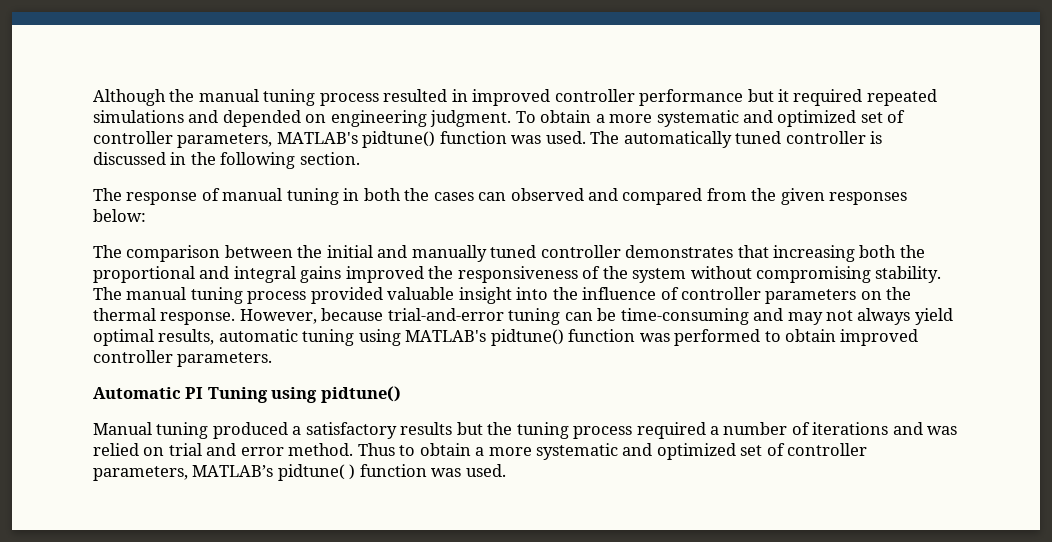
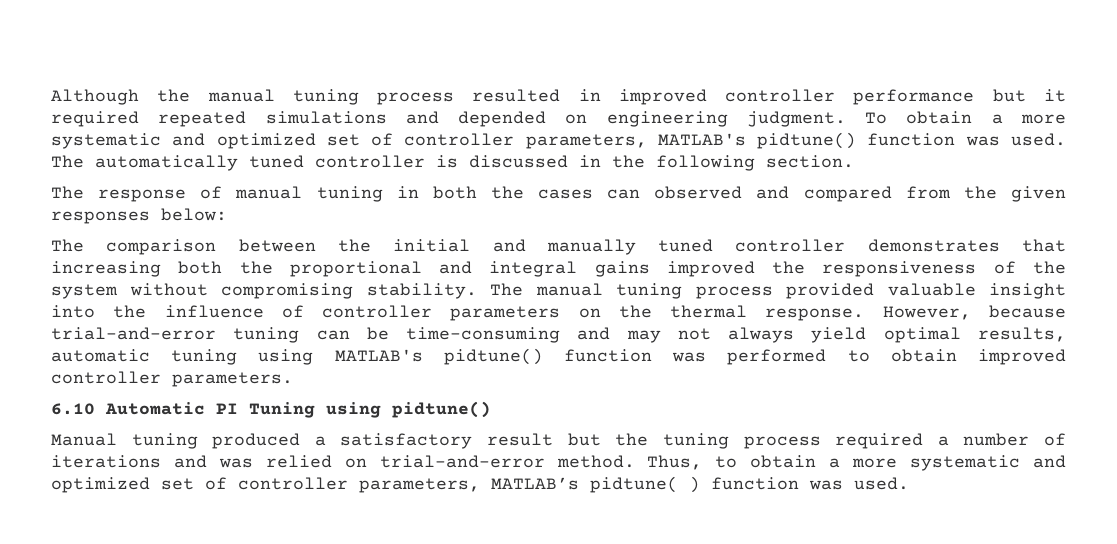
- Automatic PI Tuning using pidtune()
+ 6.10 Automatic PI Tuning using pidtune()
- Manual tuning produced a satisfactory results but the tuning process required a number of iterations and was relied on trial and error method. Thus to obtain a more systematic and optimized set of controller parameters, MATLAB’s pidtune( ) function was used.
+ Manual tuning produced a satisfactory result but the tuning process required a number of iterations and was relied on trial-and-error method. Thus, to obtain a more systematic and optimized set of controller parameters, MATLAB’s pidtune( ) function was used.

